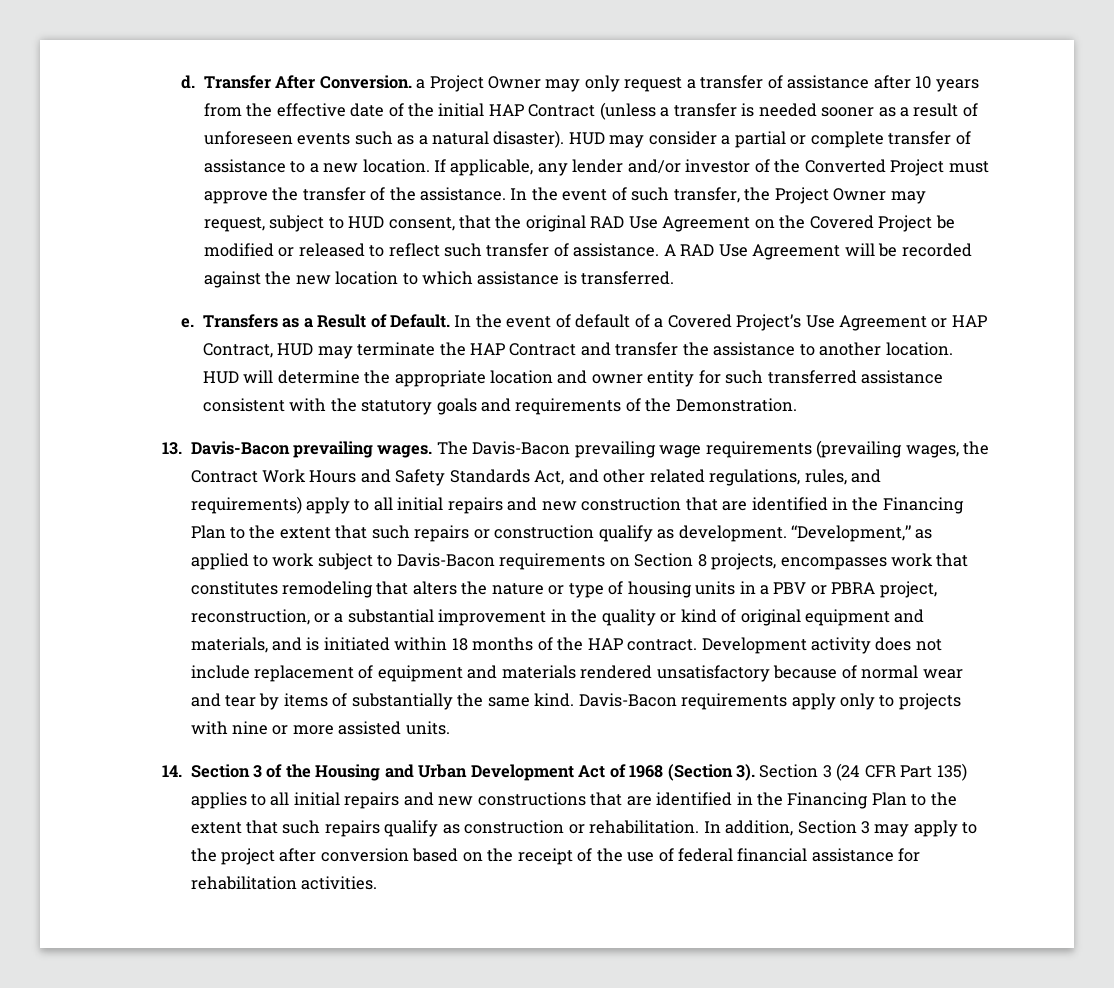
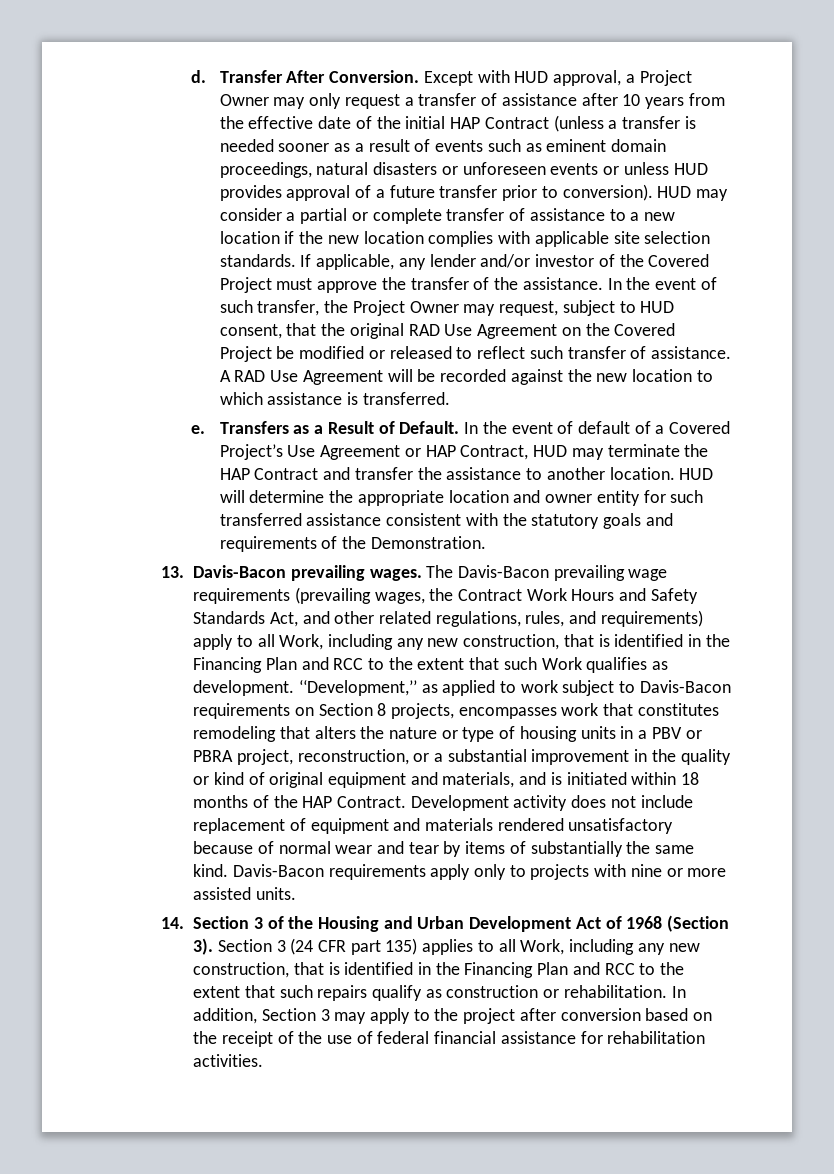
- Transfer After Conversion. a Project Owner may only request a transfer of assistance after 10 years from the effective date of the initial HAP Contract (unless a transfer is needed sooner as a result of unforeseen events such as a natural disaster).
+ Transfer After Conversion. Except with HUD approval, a Project Owner may only request a transfer of assistance after 10 years from the effective date of the initial HAP Contract (unless a transfer is needed sooner as a result of events such as eminent domain proceedings, natural disasters or unforeseen events or unless HUD provides approval of a future transfer prior to conversion).
- HUD may consider a partial or complete transfer of assistance to a new location.
+ HUD may consider a partial or complete transfer of assistance to a new location if the new location complies with applicable site selection standards.
- If applicable, any lender and/or investor of the Converted Project must approve the transfer of the assistance.
+ If applicable, any lender and/or investor of the Covered Project must approve the transfer of the assistance.
- The Davis-Bacon prevailing wage requirements (prevailing wages, the Contract Work Hours and Safety Standards Act, and other related regulations, rules, and requirements) apply to all initial repairs and new construction that are identified in the Financing Plan to the extent that such repairs or construction qualify as development.
+ The Davis-Bacon prevailing wage requirements (prevailing wages, the Contract Work Hours and Safety Standards Act, and other related regulations, rules, and requirements) apply to all Work, including any new construction, that is identified in the Financing Plan and RCC to the extent that such Work qualifies as development.
- ‘‘Development,’’ as applied to work subject to Davis-Bacon requirements on Section 8 projects, encompasses work that constitutes remodeling that alters the nature or type of housing units in a PBV or PBRA project, reconstruction, or a substantial improvement in the quality or kind of original equipment and materials, and is initiated within 18 months of the HAP contract.
+ ‘‘Development,’’ as applied to work subject to Davis-Bacon requirements on Section 8 projects, encompasses work that constitutes remodeling that alters the nature or type of housing units in a PBV or PBRA project, reconstruction, or a substantial improvement in the quality or kind of original equipment and materials, and is initiated within 18 months of the HAP Contract.
- Section 3 (24 CFR Part 135) applies to all initial repairs and new constructions that are identified in the Financing Plan to the extent that such repairs qualify as construction or rehabilitation.
+ Section 3 (24 CFR part 135) applies to all Work, including any new construction, that is identified in the Financing Plan and RCC to the extent that such repairs qualify as construction or rehabilitation.

